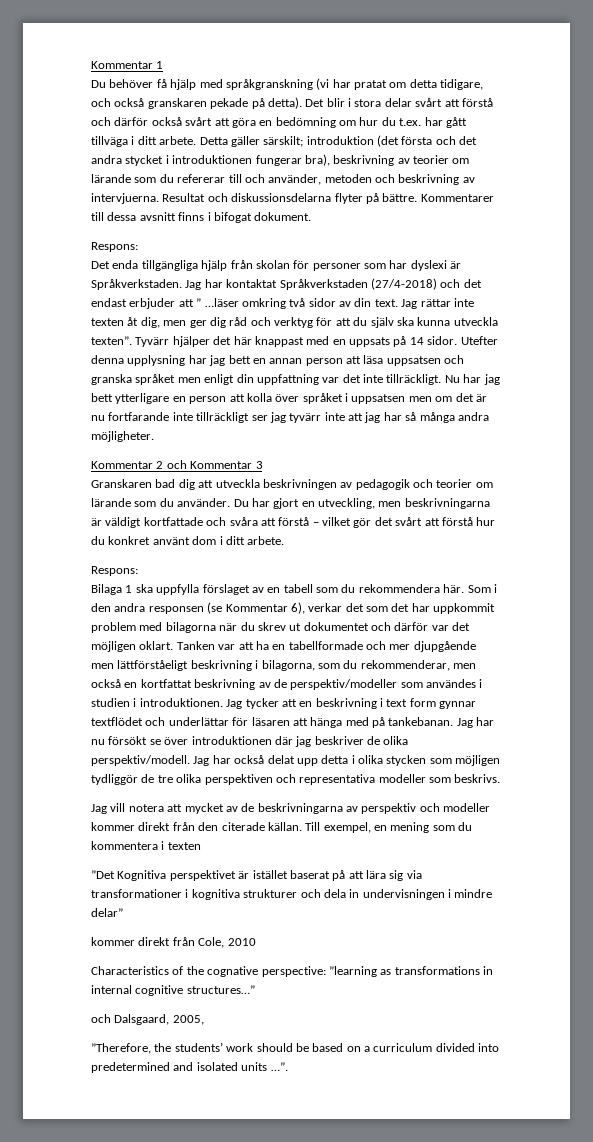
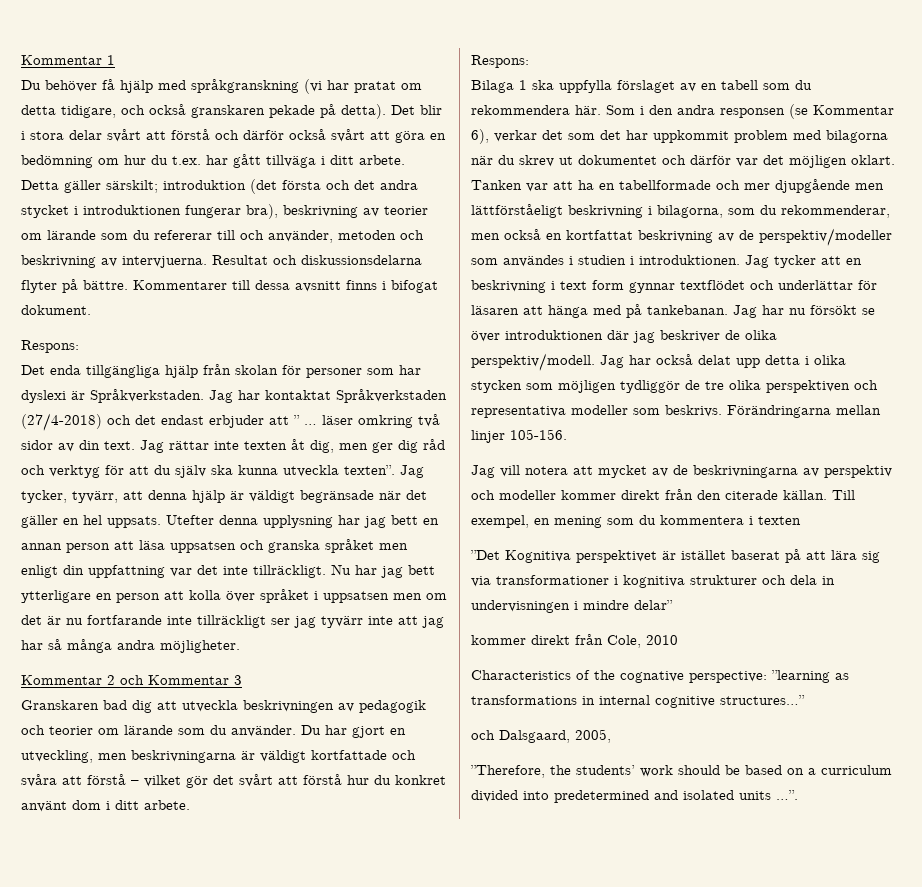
- Jag har kontaktat Språkverkstaden (27/4-2018) och det endast erbjuder att ” …läser omkring två sidor av din text.
+ Jag har kontaktat Språkverkstaden (27/4-2018) och det endast erbjuder att ” … läser omkring två sidor av din text.
- Tyvärr hjälper det här knappast med en uppsats på 14 sidor.
+ Jag tycker, tyvärr, att denna hjälp är väldigt begränsade när det gäller en hel uppsats.
+ Förändringarna mellan linjer 105-156.

